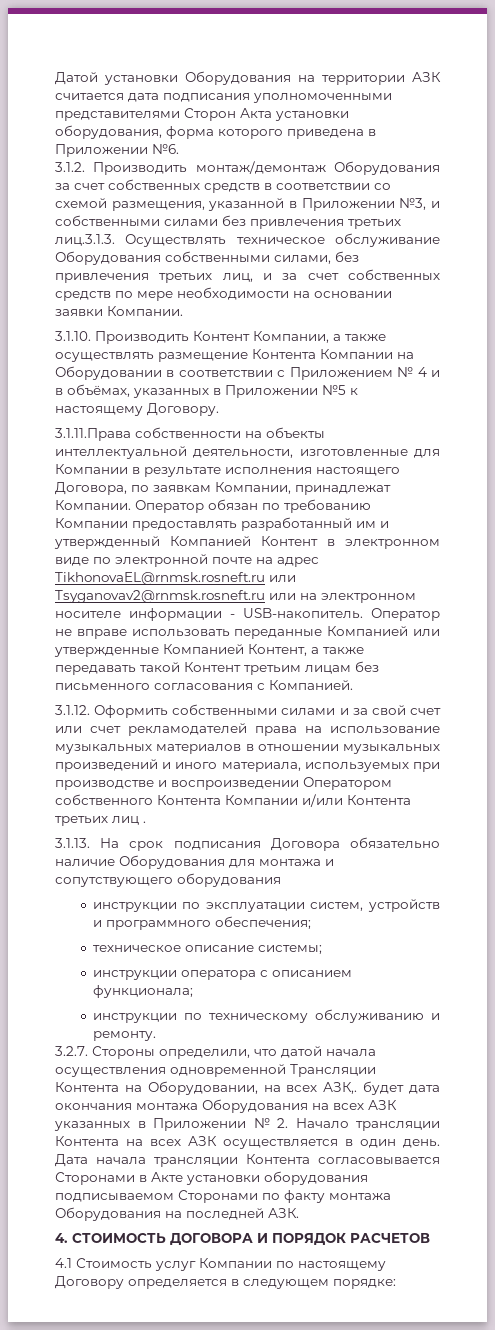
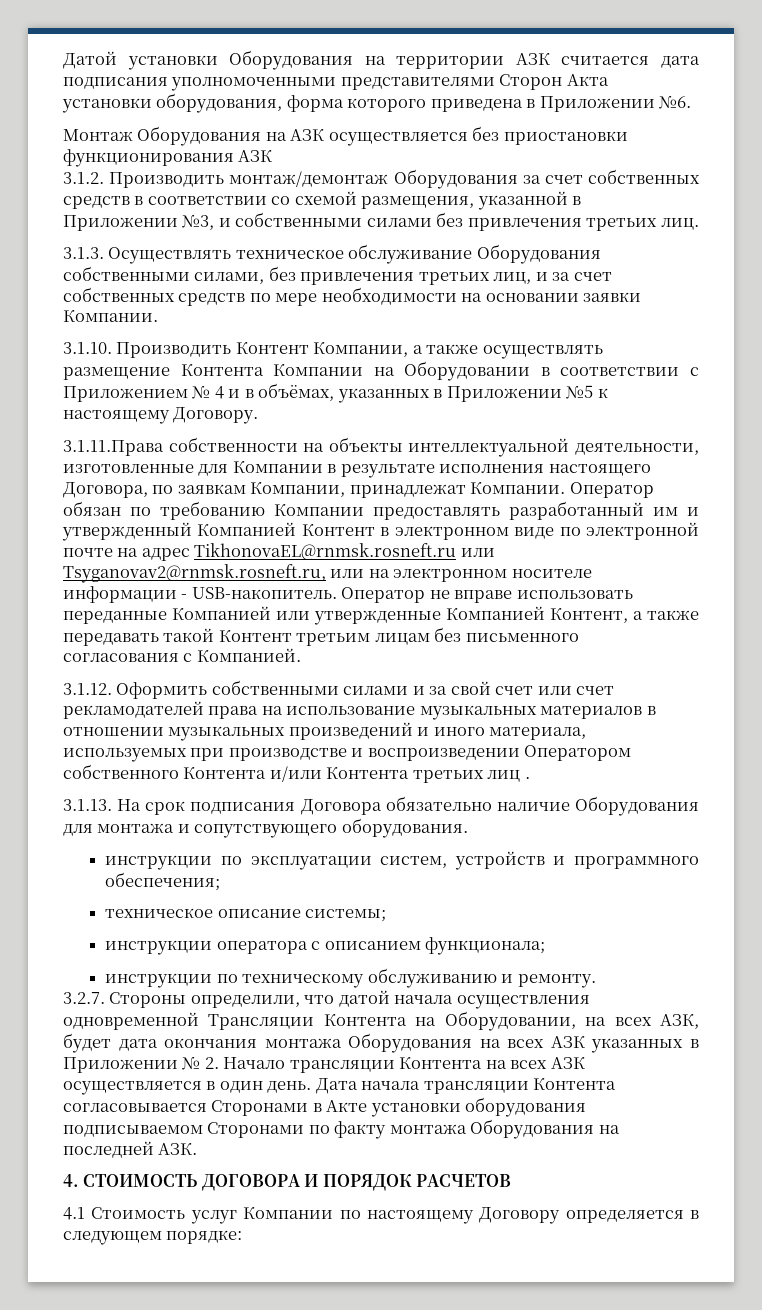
+ Монтаж Оборудования на АЗК осуществляется без приостановки функционирования АЗК
- 3.1.2. Производить монтаж/демонтаж Оборудования за счет собственных средств в соответствии со схемой размещения, указанной в Приложении №3, и собственными силами без привлечения третьих лиц.3.1.3. Осуществлять техническое обслуживание Оборудования собственными силами, без привлечения третьих лиц, и за счет собственных средств по мере необходимости на основании заявки Компании.
+ 3.1.2. Производить монтаж/демонтаж Оборудования за счет собственных средств в соответствии со схемой размещения, указанной в Приложении №3, и собственными силами без привлечения третьих лиц.
+ 3.1.3. Осуществлять техническое обслуживание Оборудования собственными силами, без привлечения третьих лиц, и за счет собственных средств по мере необходимости на основании заявки Компании.
- Оператор обязан по требованию Компании предоставлять разработанный им и утвержденный Компанией Контент в электронном виде по электронной почте на адрес TikhonovaEL@rnmsk.rosneft.ru или Tsyganovav2@rnmsk.rosneft.ru или на электронном носителе информации - USB-накопитель.
+ Оператор обязан по требованию Компании предоставлять разработанный им и утвержденный Компанией Контент в электронном виде по электронной почте на адрес TikhonovaEL@rnmsk.rosneft.ru или Tsyganovav2@rnmsk.rosneft.ru, или на электронном носителе информации - USB-накопитель.
- 3.1.12. Оформить собственными силами и за свой счет или счет рекламодателей права на использование музыкальных материалов в отношении музыкальных произведений и иного материала, используемых при производстве и воспроизведении Оператором собственного Контента Компании и/или Контента третьих лиц .
+ 3.1.12. Оформить собственными силами и за свой счет или счет рекламодателей права на использование музыкальных материалов в отношении музыкальных произведений и иного материала, используемых при производстве и воспроизведении Оператором собственного Контента и/или Контента третьих лиц .
- 3.1.13. На срок подписания Договора обязательно наличие Оборудования для монтажа и сопутствующего оборудования
+ 3.1.13. На срок подписания Договора обязательно наличие Оборудования для монтажа и сопутствующего оборудования.
- 3.2.7. Стороны определили, что датой начала осуществления одновременной Трансляции Контента на Оборудовании, на всех АЗК,. будет дата окончания монтажа Оборудования на всех АЗК указанных в Приложении № 2. Начало трансляции Контента на всех АЗК осуществляется в один день.
+ 3.2.7. Стороны определили, что датой начала осуществления одновременной Трансляции Контента на Оборудовании, на всех АЗК, будет дата окончания монтажа Оборудования на всех АЗК указанных в Приложении № 2. Начало трансляции Контента на всех АЗК осуществляется в один день.

